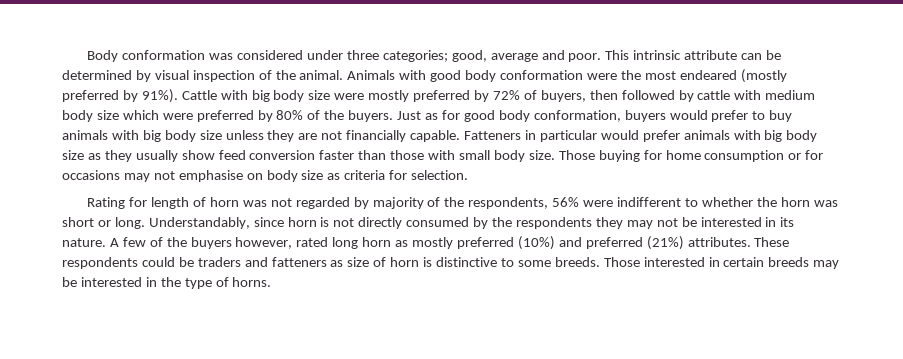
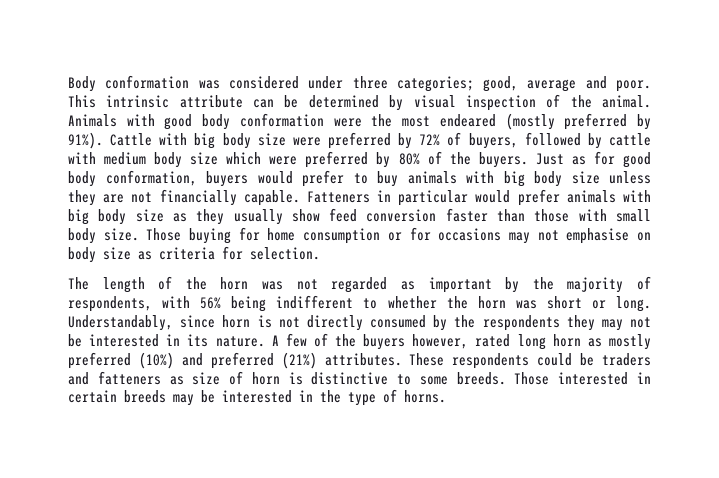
- Cattle with big body size were mostly preferred by 72% of buyers, then followed by cattle with medium body size which were preferred by 80% of the buyers.
+ Cattle with big body size were preferred by 72% of buyers, followed by cattle with medium body size which were preferred by 80% of the buyers.
- Rating for length of horn was not regarded by majority of the respondents, 56% were indifferent to whether the horn was short or long.
+ The length of the horn was not regarded as important by the majority of respondents, with 56% being indifferent to whether the horn was short or long.

